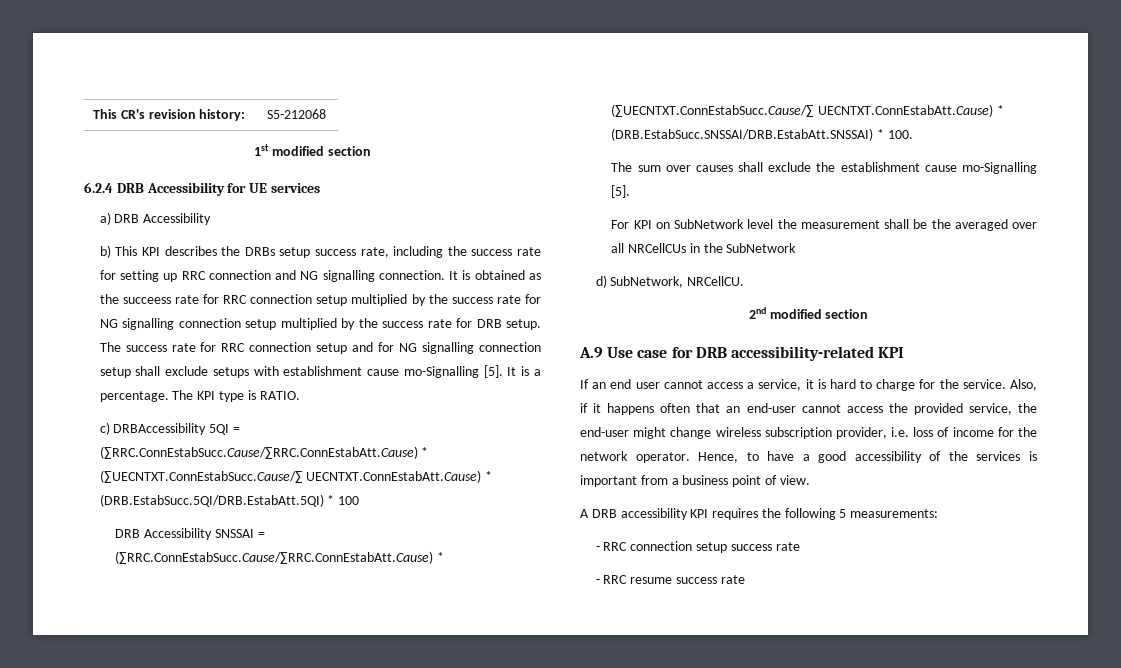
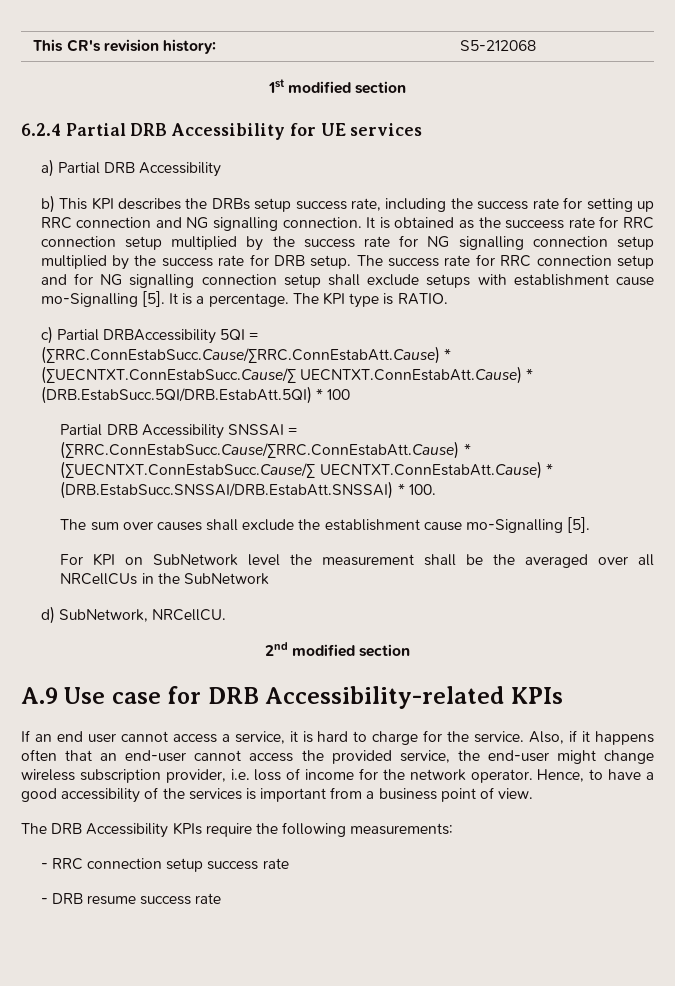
- 6.2.4 DRB Accessibility for UE services
+ 6.2.4 Partial DRB Accessibility for UE services
- a) DRB Accessibility
+ a) Partial DRB Accessibility
- c) DRBAccessibility 5QI = (∑RRC.ConnEstabSucc.Cause/∑RRC.ConnEstabAtt.Cause) * (∑UECNTXT.ConnEstabSucc.Cause/∑ UECNTXT.ConnEstabAtt.Cause) * (DRB.EstabSucc.5QI/DRB.EstabAtt.5QI) * 100
+ c) Partial DRBAccessibility 5QI = (∑RRC.ConnEstabSucc.Cause/∑RRC.ConnEstabAtt.Cause) * (∑UECNTXT.ConnEstabSucc.Cause/∑ UECNTXT.ConnEstabAtt.Cause) * (DRB.EstabSucc.5QI/DRB.EstabAtt.5QI) * 100
- DRB Accessibility SNSSAI = (∑RRC.ConnEstabSucc.Cause/∑RRC.ConnEstabAtt.Cause) * (∑UECNTXT.ConnEstabSucc.Cause/∑ UECNTXT.ConnEstabAtt.Cause) * (DRB.EstabSucc.SNSSAI/DRB.EstabAtt.SNSSAI) * 100.
+ Partial DRB Accessibility SNSSAI = (∑RRC.ConnEstabSucc.Cause/∑RRC.ConnEstabAtt.Cause) * (∑UECNTXT.ConnEstabSucc.Cause/∑ UECNTXT.ConnEstabAtt.Cause) * (DRB.EstabSucc.SNSSAI/DRB.EstabAtt.SNSSAI) * 100.
- A.9 Use case for DRB accessibility-related KPI
+ A.9 Use case for DRB Accessibility-related KPIs
- A DRB accessibility KPI requires the following 5 measurements:
+ The DRB Accessibility KPIs require the following measurements:
- - RRC resume success rate
+ - DRB resume success rate

